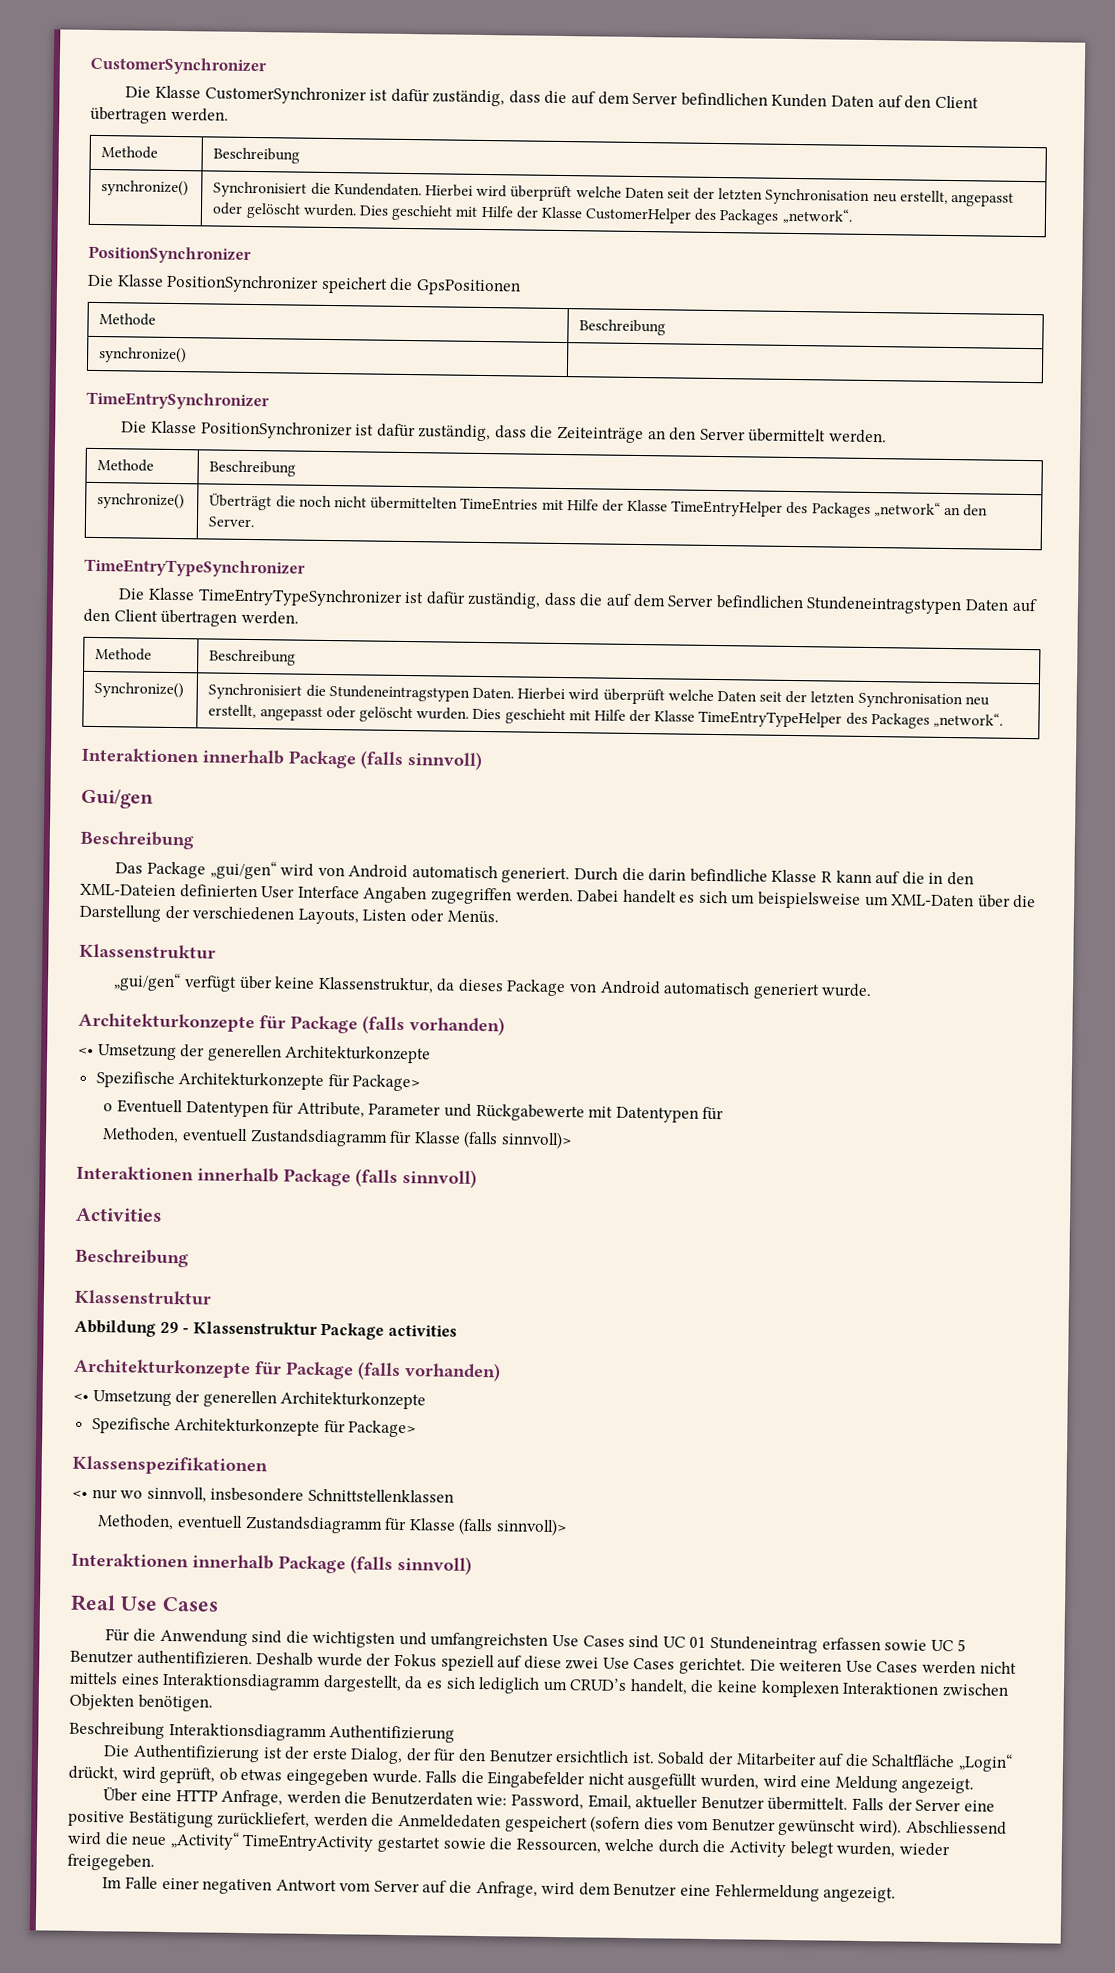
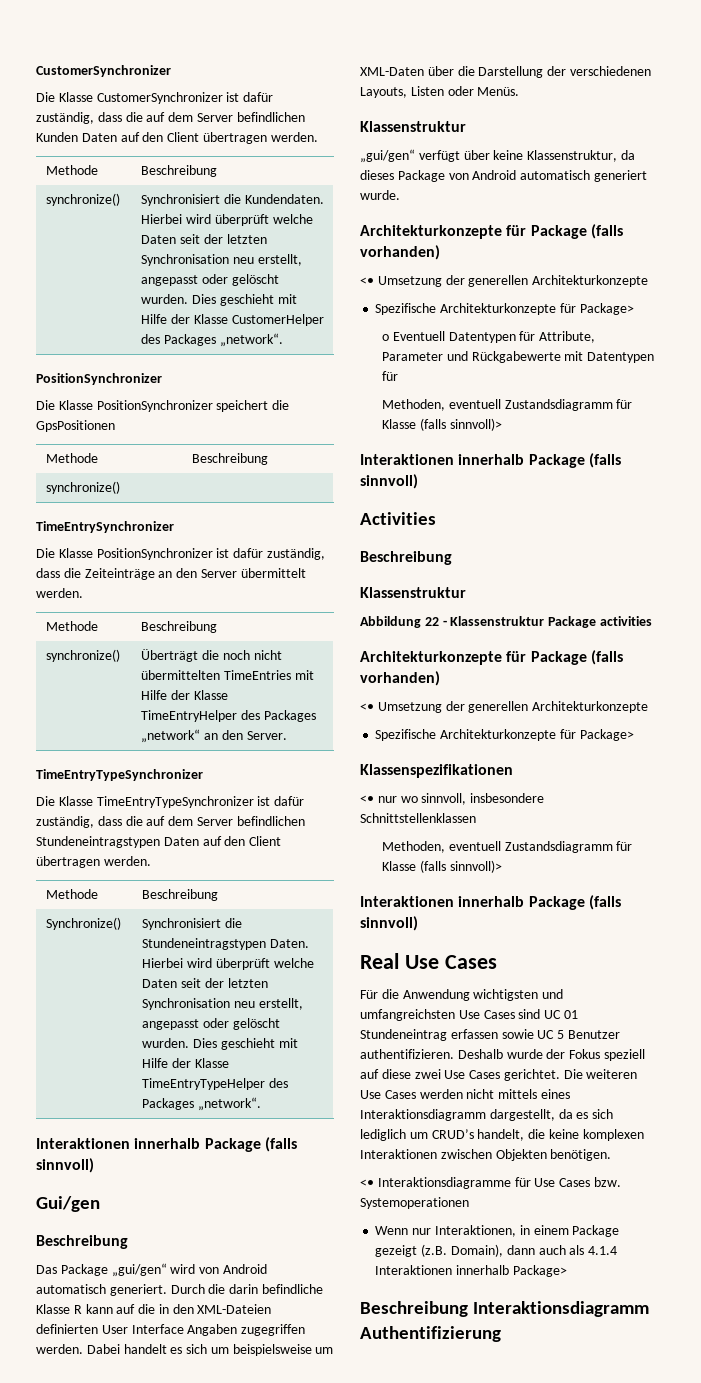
- Abbildung 29 - Klassenstruktur Package activities
+ Abbildung 22 - Klassenstruktur Package activities
- Für die Anwendung sind die wichtigsten und umfangreichsten Use Cases sind UC 01 Stundeneintrag erfassen sowie UC 5 Benutzer authentifizieren.
+ Für die Anwendung wichtigsten und umfangreichsten Use Cases sind UC 01 Stundeneintrag erfassen sowie UC 5 Benutzer authentifizieren.
+ <• Interaktionsdiagramme für Use Cases bzw. Systemoperationen
+ Wenn nur Interaktionen, in einem Package gezeigt (z.B. Domain), dann auch als 4.1.4 Interaktionen innerhalb Package>
  Beschreibung Interaktionsdiagramm Authentifizierung
- Die Authentifizierung ist der erste Dialog, der für den Benutzer ersichtlich ist. Sobald der Mitarbeiter auf die Schaltfläche „Login“ drückt, wird geprüft, ob etwas eingegeben wurde. Falls die Eingabefelder nicht ausgefüllt wurden, wird eine Meldung angezeigt.
- Über eine HTTP Anfrage, werden die Benutzerdaten wie: Password, Email, aktueller Benutzer übermittelt. Falls der Server eine positive Bestätigung zurückliefert, werden die Anmeldedaten gespeichert (sofern dies vom Benutzer gewünscht wird). Abschliessend wird die neue „Activity“ TimeEntryActivity gestartet sowie die Ressourcen, welche durch die Activity belegt wurden, wieder freigegeben.
- Im Falle einer negativen Antwort vom Server auf die Anfrage, wird dem Benutzer eine Fehlermeldung angezeigt.

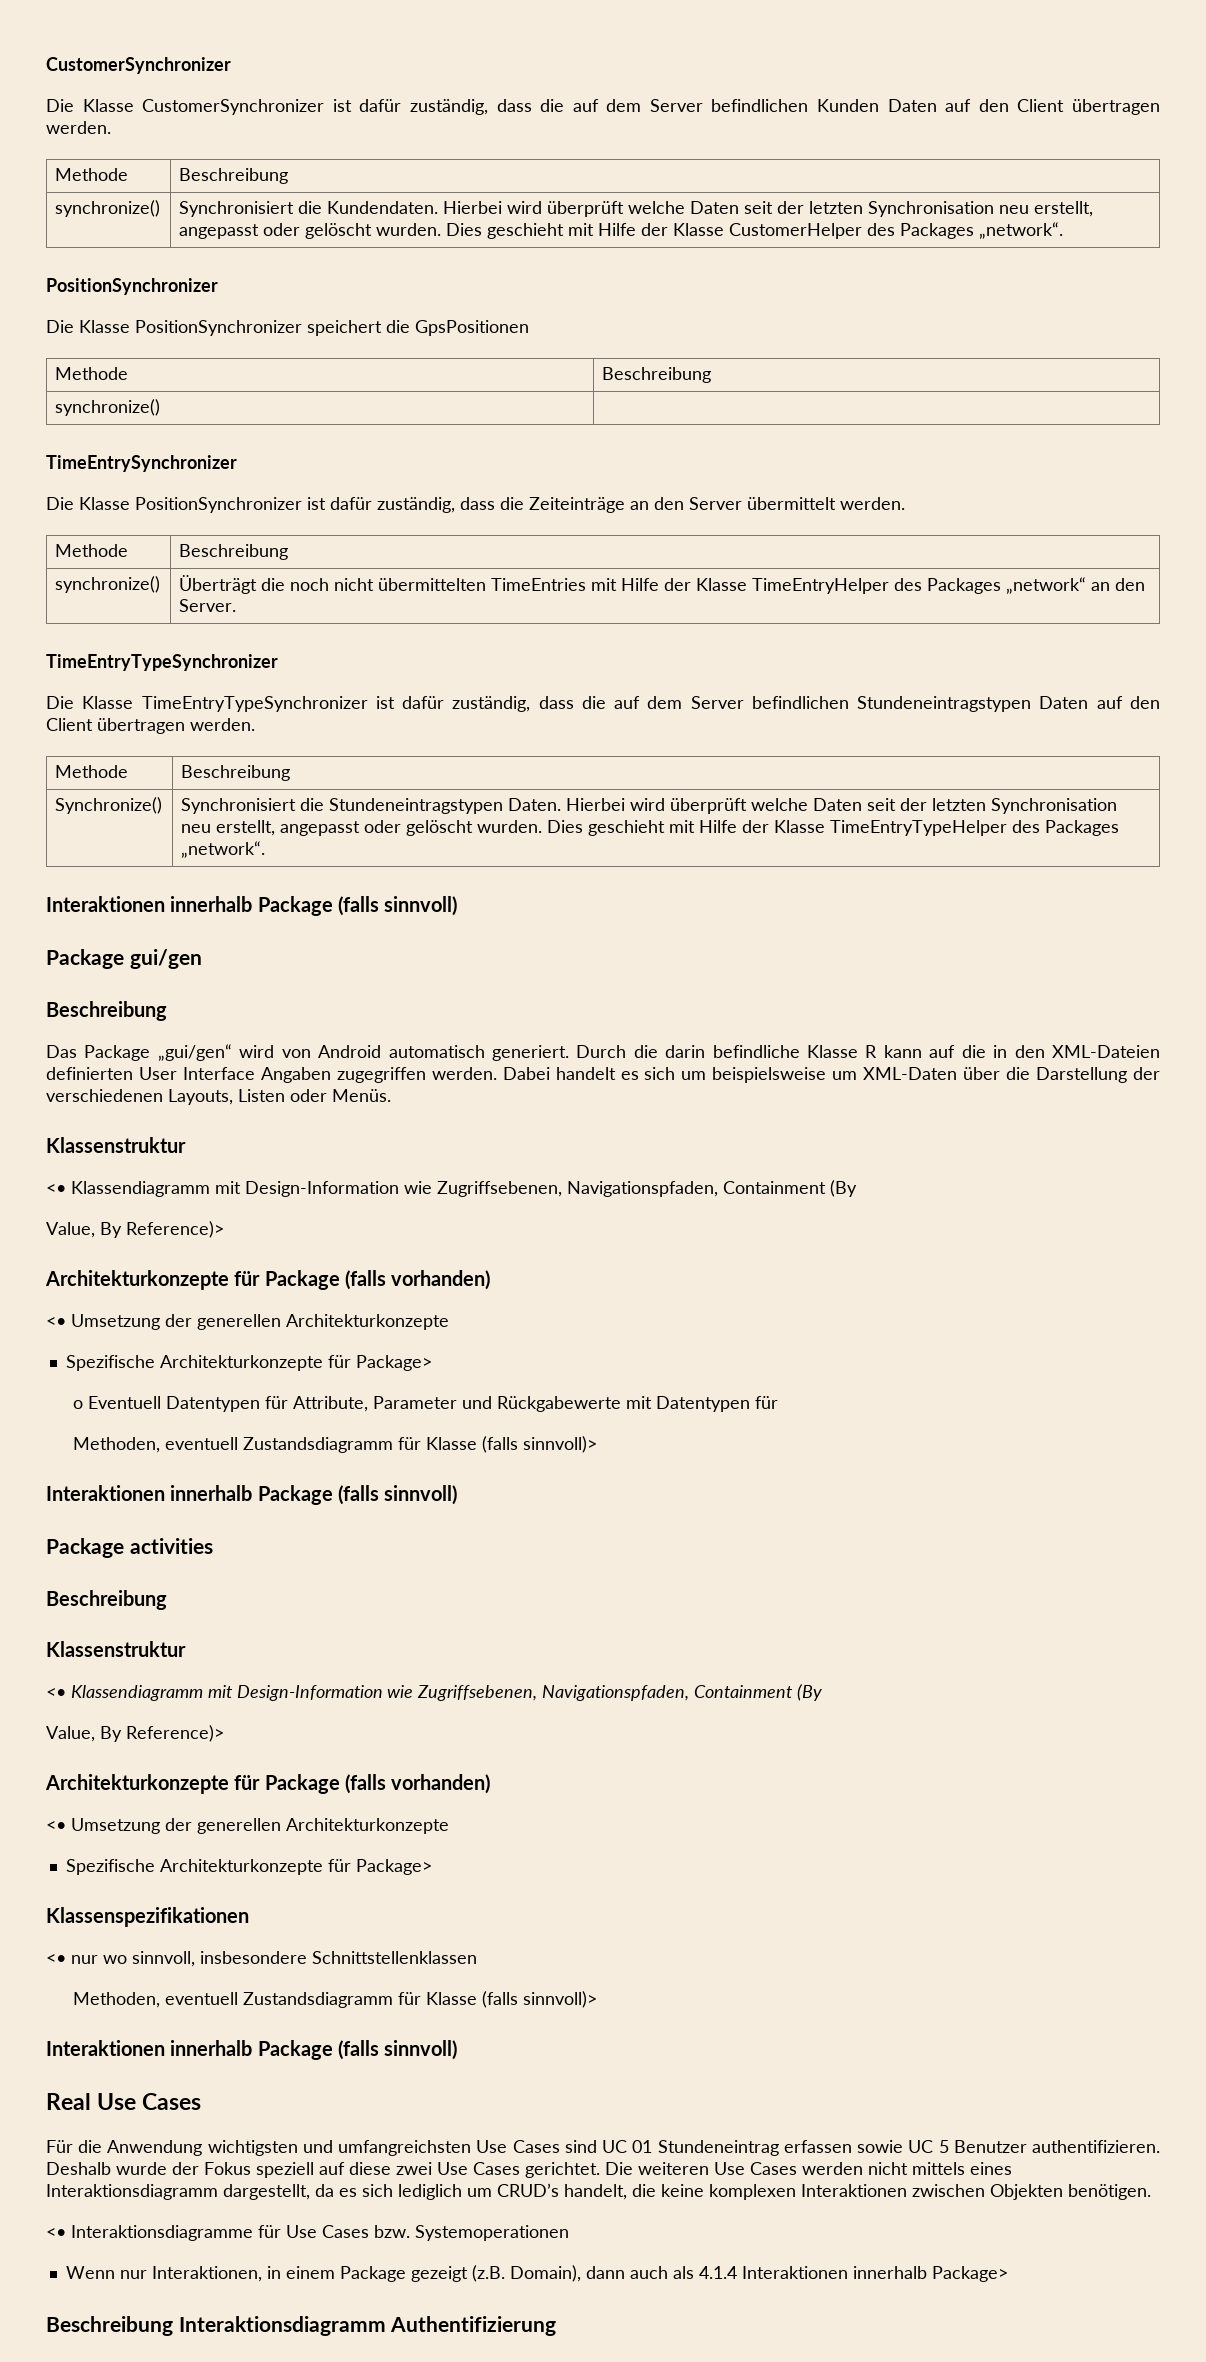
- Gui/gen
+ Package gui/gen
  Dabei handelt es sich um beispielsweise um XML-Daten über die Darstellung der verschiedenen Layouts, Listen oder Menüs.
  Klassenstruktur
- „gui/gen“ verfügt über keine Klassenstruktur, da dieses Package von Android automatisch generiert wurde.
+ <• Klassendiagramm mit Design-Information wie Zugriffsebenen, Navigationspfaden, Containment (By
+ Value, By Reference)>
- Activities
+ Package activities
  Beschreibung
  Klassenstruktur
- Abbildung 22 - Klassenstruktur Package activities
+ <• Klassendiagramm mit Design-Information wie Zugriffsebenen, Navigationspfaden, Containment (By
+ Value, By Reference)>

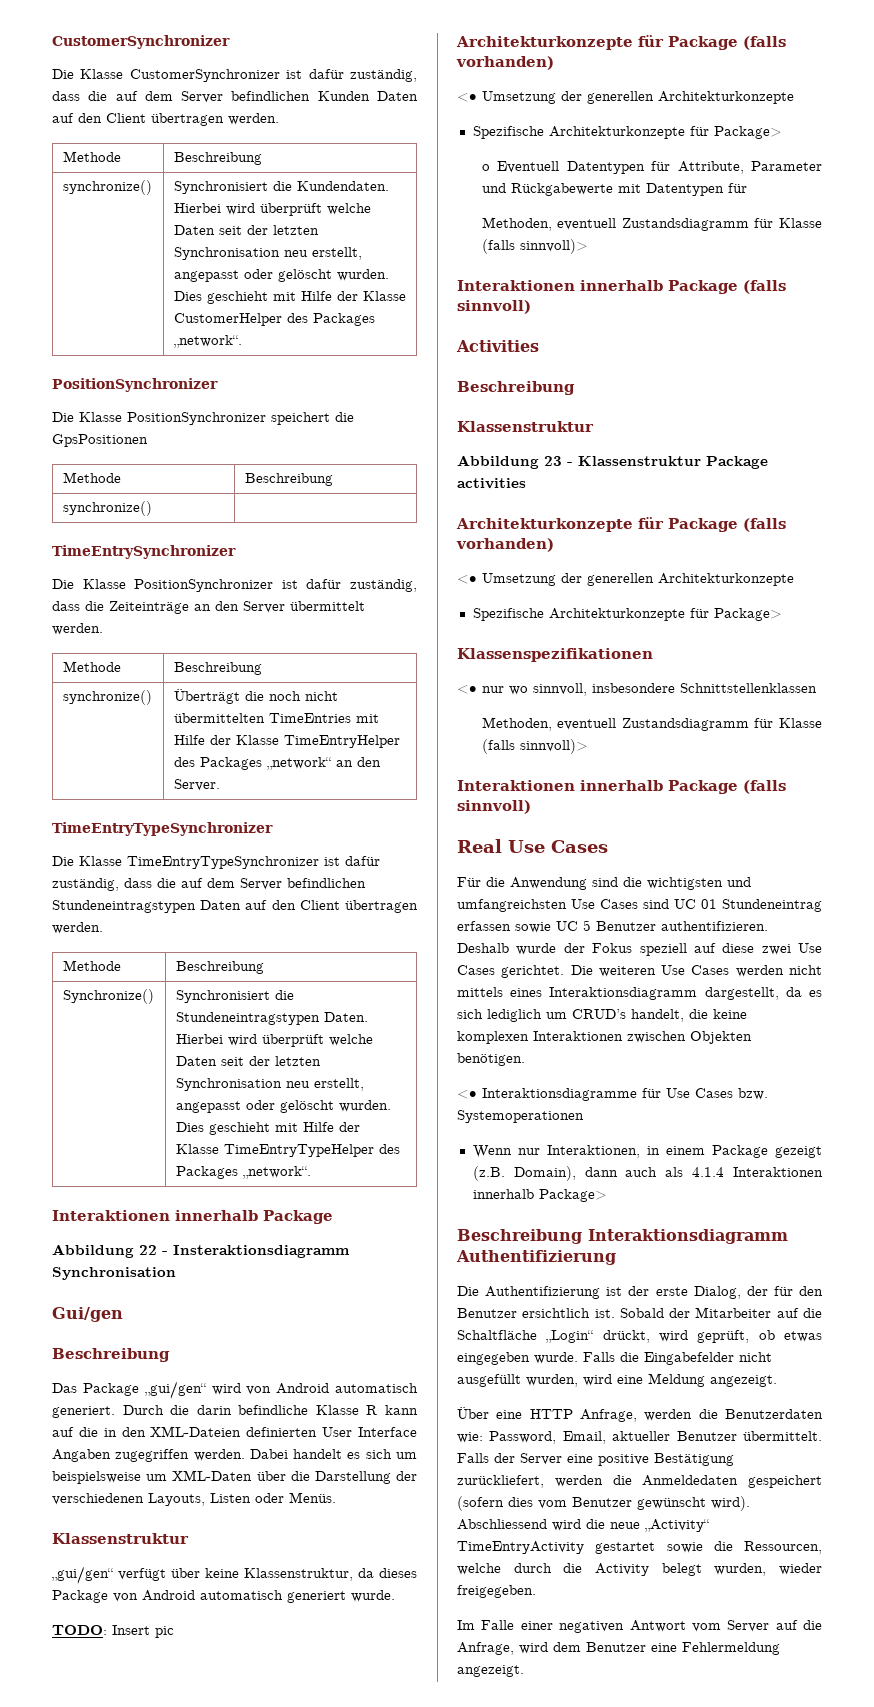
  Synchronize() | Synchronisiert die Stundeneintragstypen Daten. Hierbei wird überprüft welche Daten seit der letzten Synchronisation neu erstellt, angepasst oder gelöscht wurden. Dies geschieht mit Hilfe der Klasse TimeEntryTypeHelper des Packages „network“.
- Interaktionen innerhalb Package (falls sinnvoll)
- Package gui/gen
+ Interaktionen innerhalb Package
+ Abbildung 22 - Insteraktionsdiagramm Synchronisation
+ Gui/gen
  Dabei handelt es sich um beispielsweise um XML-Daten über die Darstellung der verschiedenen Layouts, Listen oder Menüs.
  Klassenstruktur
- <• Klassendiagramm mit Design-Information wie Zugriffsebenen, Navigationspfaden, Containment (By
- Value, By Reference)>
+ „gui/gen“ verfügt über keine Klassenstruktur, da dieses Package von Android automatisch generiert wurde.
+ TODO: Insert pic
- Package activities
+ Activities
  Beschreibung
  Klassenstruktur
- <• Klassendiagramm mit Design-Information wie Zugriffsebenen, Navigationspfaden, Containment (By
- Value, By Reference)>
+ Abbildung 23 - Klassenstruktur Package activities
- Für die Anwendung wichtigsten und umfangreichsten Use Cases sind UC 01 Stundeneintrag erfassen sowie UC 5 Benutzer authentifizieren.
+ Für die Anwendung sind die wichtigsten und umfangreichsten Use Cases sind UC 01 Stundeneintrag erfassen sowie UC 5 Benutzer authentifizieren.
+ Die Authentifizierung ist der erste Dialog, der für den Benutzer ersichtlich ist. Sobald der Mitarbeiter auf die Schaltfläche „Login“ drückt, wird geprüft, ob etwas eingegeben wurde. Falls die Eingabefelder nicht ausgefüllt wurden, wird eine Meldung angezeigt.
+ Über eine HTTP Anfrage, werden die Benutzerdaten wie: Password, Email, aktueller Benutzer übermittelt. Falls der Server eine positive Bestätigung zurückliefert, werden die Anmeldedaten gespeichert (sofern dies vom Benutzer gewünscht wird). Abschliessend wird die neue „Activity“ TimeEntryActivity gestartet sowie die Ressourcen, welche durch die Activity belegt wurden, wieder freigegeben.
+ Im Falle einer negativen Antwort vom Server auf die Anfrage, wird dem Benutzer eine Fehlermeldung angezeigt.

